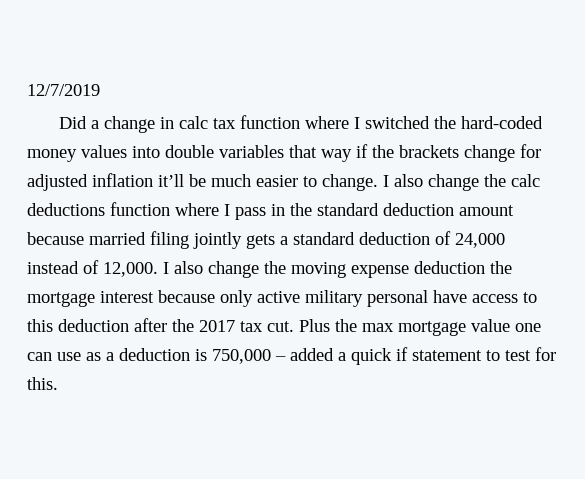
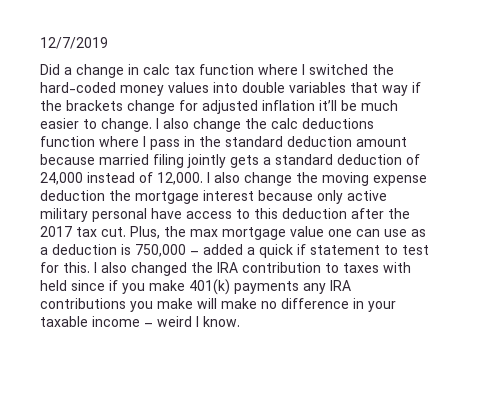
- Plus the max mortgage value one can use as a deduction is 750,000 – added a quick if statement to test for this.
+ Plus, the max mortgage value one can use as a deduction is 750,000 – added a quick if statement to test for this.
+ I also changed the IRA contribution to taxes with held since if you make 401(k) payments any IRA contributions you make will make no difference in your taxable income – weird I know.

